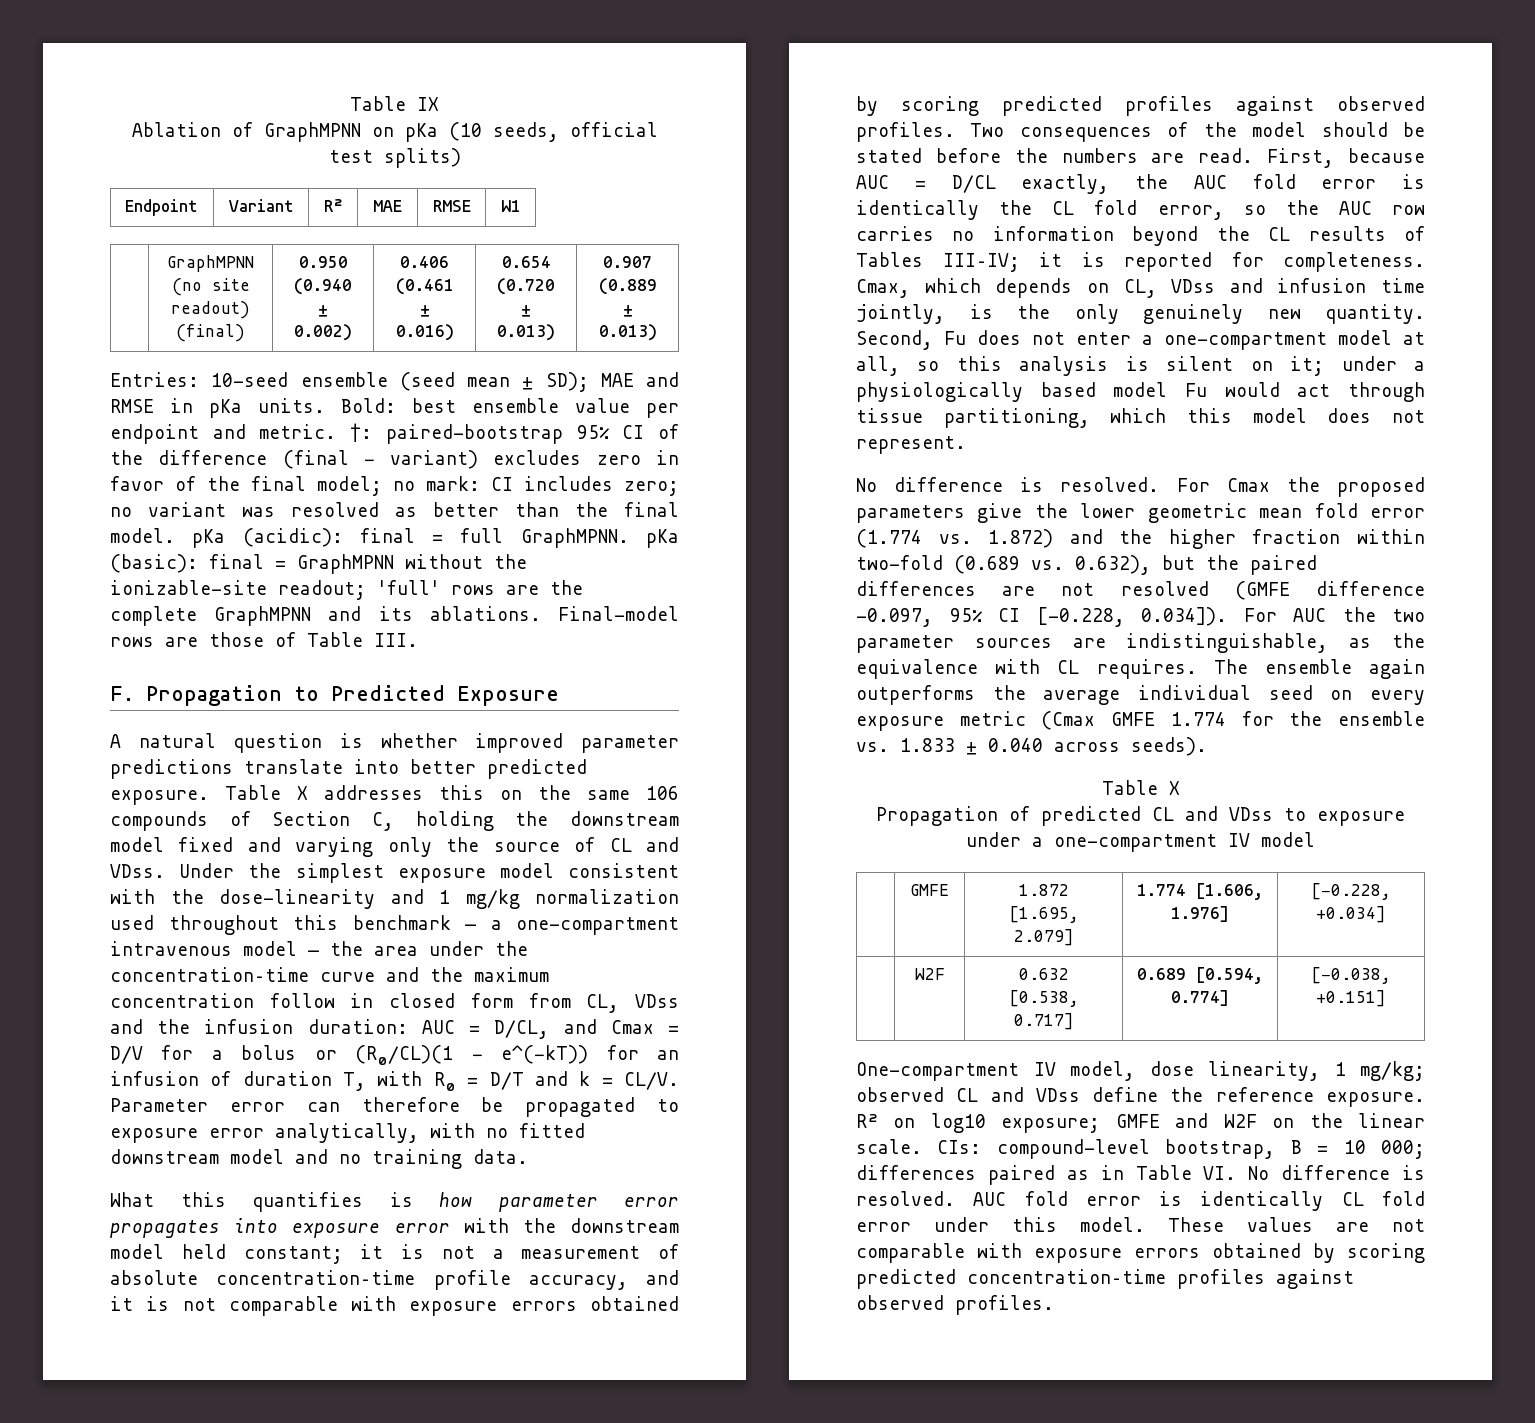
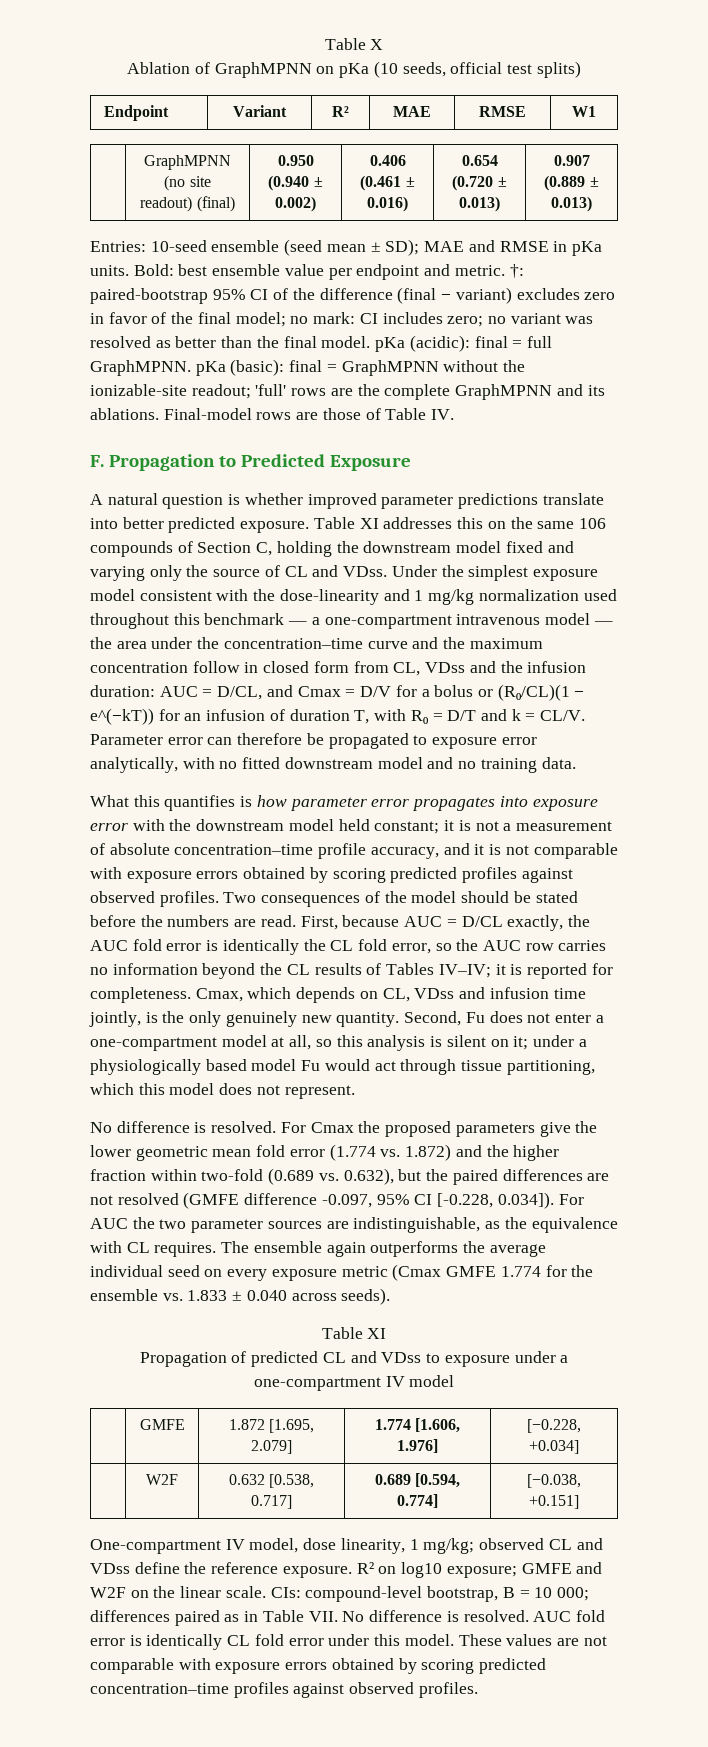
- Table IX
+ Table X
- Final-model rows are those of Table III.
+ Final-model rows are those of Table IV.
- Table X addresses this on the same 106 compounds of Section C, holding the downstream model fixed and varying only the source of CL and VDss.
+ Table XI addresses this on the same 106 compounds of Section C, holding the downstream model fixed and varying only the source of CL and VDss.
- First, because AUC = D/CL exactly, the AUC fold error is identically the CL fold error, so the AUC row carries no information beyond the CL results of Tables III–IV; it is reported for completeness.
+ First, because AUC = D/CL exactly, the AUC fold error is identically the CL fold error, so the AUC row carries no information beyond the CL results of Tables IV–IV; it is reported for completeness.
  The ensemble again outperforms the average individual seed on every exposure metric (Cmax GMFE 1.774 for the ensemble vs. 1.833 ± 0.040 across seeds).
- Table X
+ Table XI
- CIs: compound-level bootstrap, B = 10 000; differences paired as in Table VI. No difference is resolved.
+ CIs: compound-level bootstrap, B = 10 000; differences paired as in Table VII. No difference is resolved.

